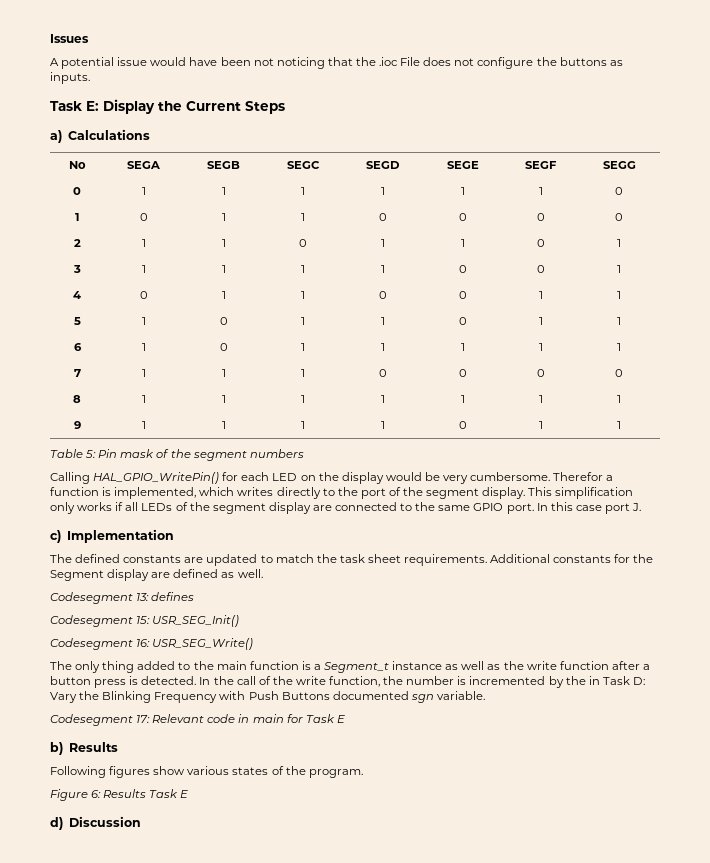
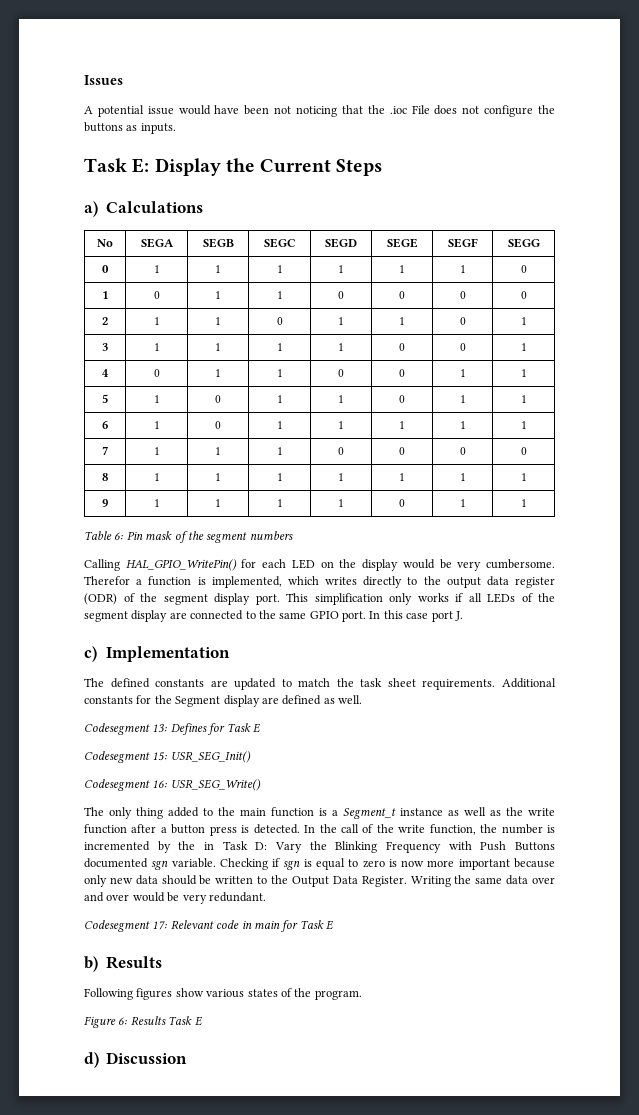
- Table 5: Pin mask of the segment numbers
+ Table 6: Pin mask of the segment numbers
- Therefor a function is implemented, which writes directly to the port of the segment display.
+ Therefor a function is implemented, which writes directly to the output data register (ODR) of the segment display port.
- Codesegment 13: defines
+ Codesegment 13: Defines for Task E
+ Checking if sgn is equal to zero is now more important because only new data should be written to the Output Data Register. Writing the same data over and over would be very redundant.

